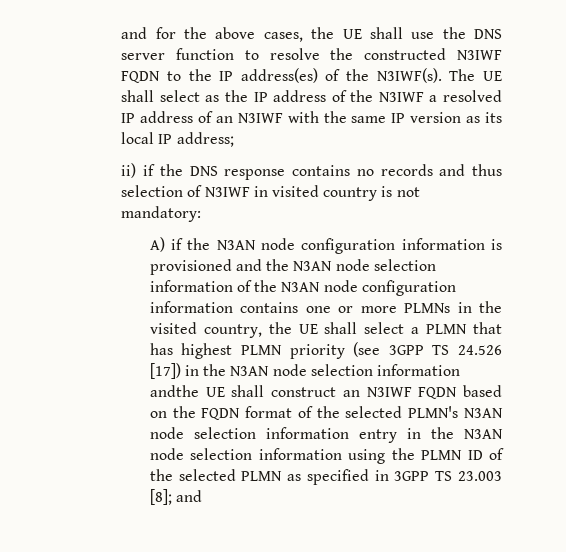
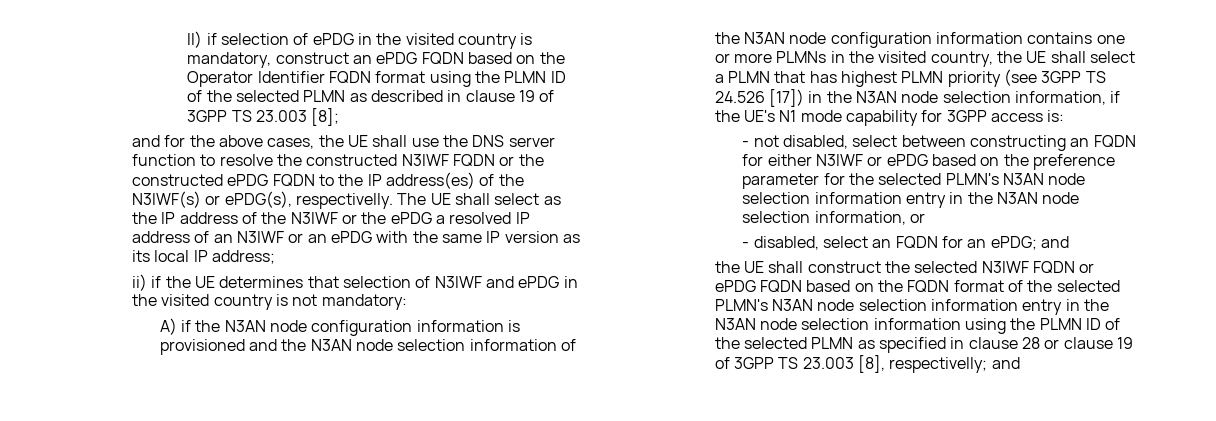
+ II) if selection of ePDG in the visited country is mandatory, construct an ePDG FQDN based on the Operator Identifier FQDN format using the PLMN ID of the selected PLMN as described in clause 19 of 3GPP TS 23.003 [8];
- and for the above cases, the UE shall use the DNS server function to resolve the constructed N3IWF FQDN to the IP address(es) of the N3IWF(s).
+ and for the above cases, the UE shall use the DNS server function to resolve the constructed N3IWF FQDN or the constructed ePDG FQDN to the IP address(es) of the N3IWF(s) or ePDG(s), respectivelly.
- The UE shall select as the IP address of the N3IWF a resolved IP address of an N3IWF with the same IP version as its local IP address;
+ The UE shall select as the IP address of the N3IWF or the ePDG a resolved IP address of an N3IWF or an ePDG with the same IP version as its local IP address;
- ii) if the DNS response contains no records and thus selection of N3IWF in visited country is not mandatory:
+ ii) if the UE determines that selection of N3IWF and ePDG in the visited country is not mandatory:
- A) if the N3AN node configuration information is provisioned and the N3AN node selection information of the N3AN node configuration information contains one or more PLMNs in the visited country, the UE shall select a PLMN that has highest PLMN priority (see 3GPP TS 24.526 [17]) in the N3AN node selection information andthe UE shall construct an N3IWF FQDN based on the FQDN format of the selected PLMN's N3AN node selection information entry in the N3AN node selection information using the PLMN ID of the selected PLMN as specified in 3GPP TS 23.003 [8];
+ A) if the N3AN node configuration information is provisioned and the N3AN node selection information of the N3AN node configuration information contains one or more PLMNs in the visited country, the UE shall select a PLMN that has highest PLMN priority (see 3GPP TS 24.526 [17]) in the N3AN node selection information, if the UE's N1 mode capability for 3GPP access is:
+ - not disabled, select between constructing an FQDN for either N3IWF or ePDG based on the preference parameter for the selected PLMN's N3AN node selection information entry in the N3AN node selection information, or
+ - disabled, select an FQDN for an ePDG; and
+ the UE shall construct the selected N3IWF FQDN or ePDG FQDN based on the FQDN format of the selected PLMN's N3AN node selection information entry in the N3AN node selection information using the PLMN ID of the selected PLMN as specified in clause 28 or clause 19 of 3GPP TS 23.003 [8], respectivelly;

